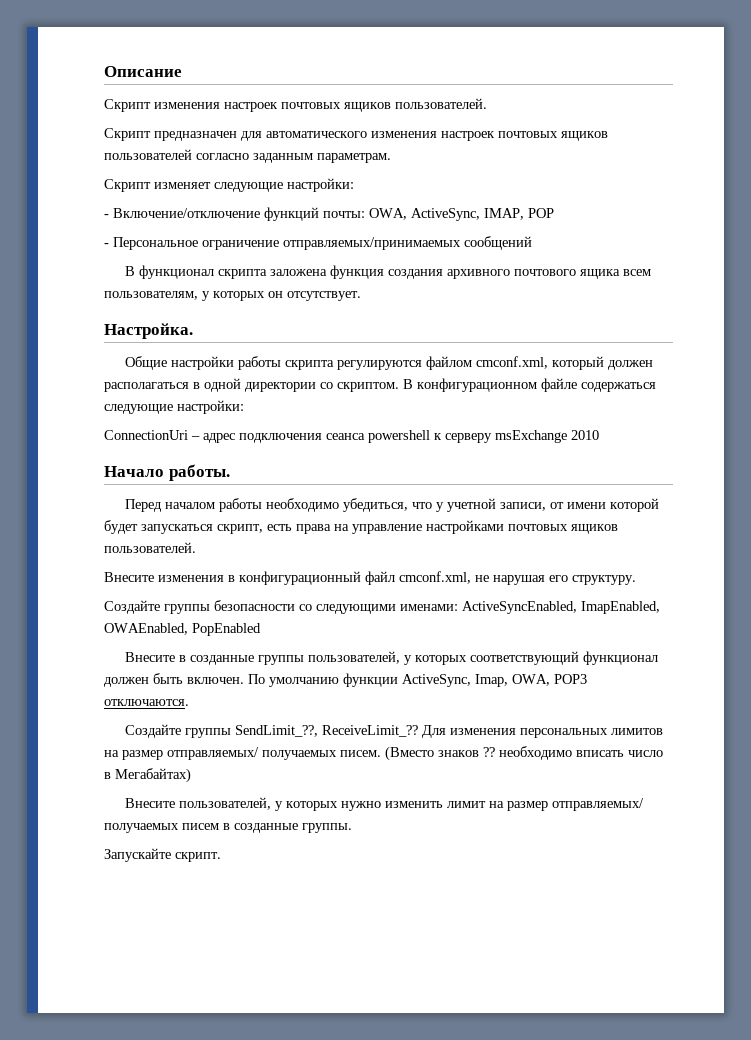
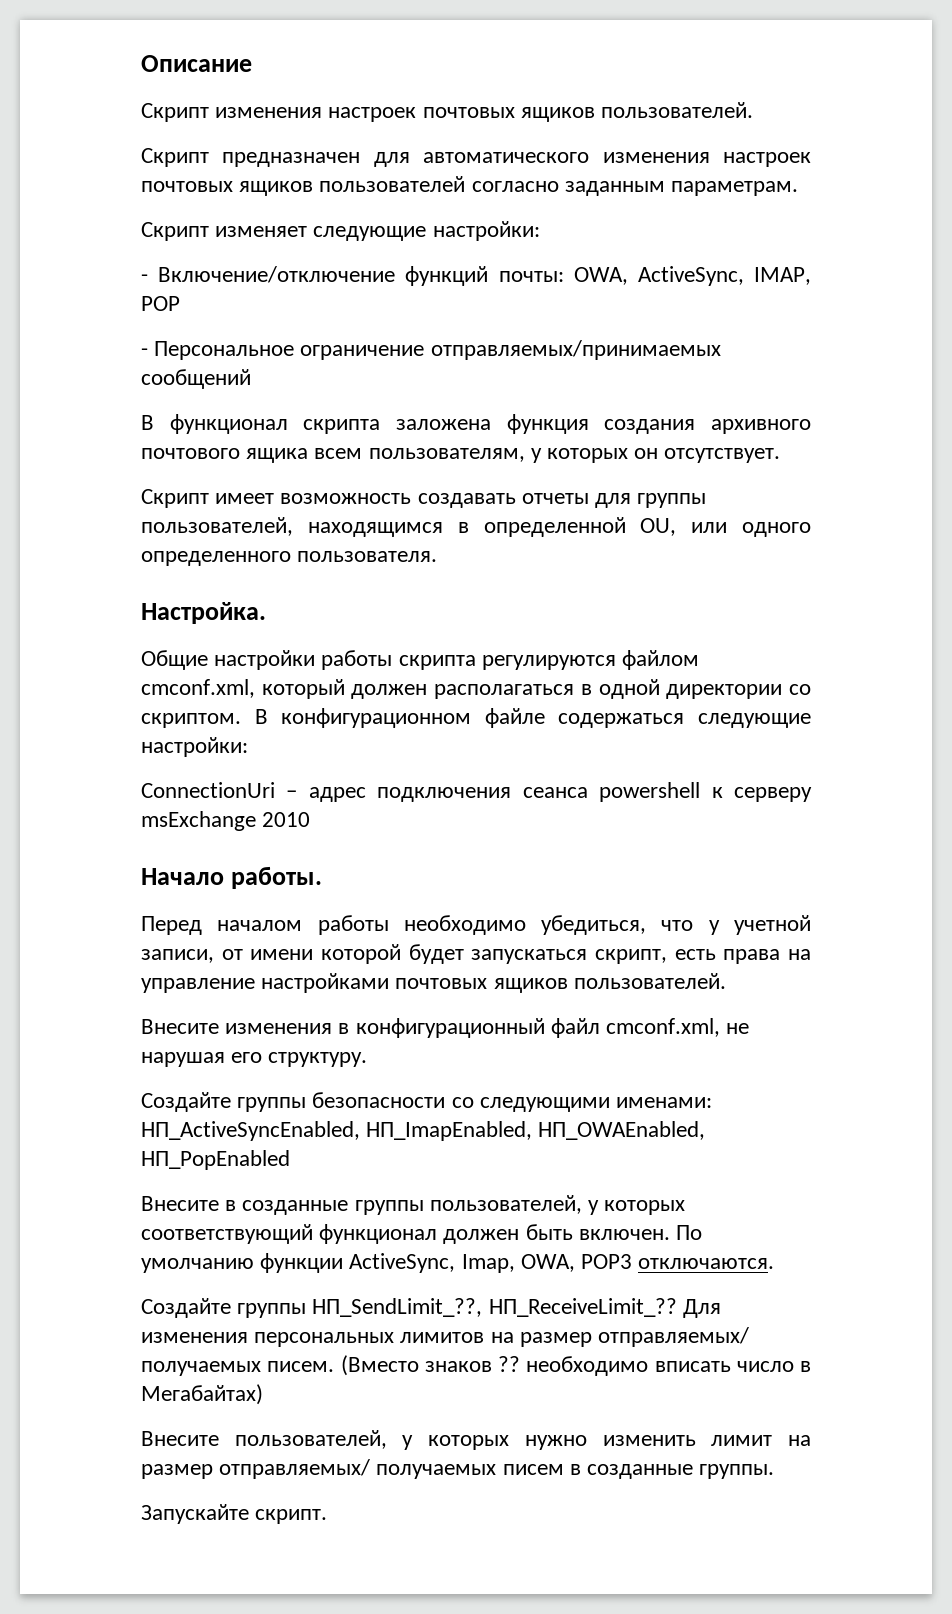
+ Скрипт имеет возможность создавать отчеты для группы пользователей, находящимся в определенной OU, или одного определенного пользователя.
- Создайте группы безопасности со следующими именами: ActiveSyncEnabled, ImapEnabled, OWAEnabled, PopEnabled
+ Создайте группы безопасности со следующими именами: НП_ActiveSyncEnabled, НП_ImapEnabled, НП_OWAEnabled, НП_PopEnabled
- Создайте группы SendLimit_??, ReceiveLimit_??
+ Создайте группы НП_SendLimit_??, НП_ReceiveLimit_??

